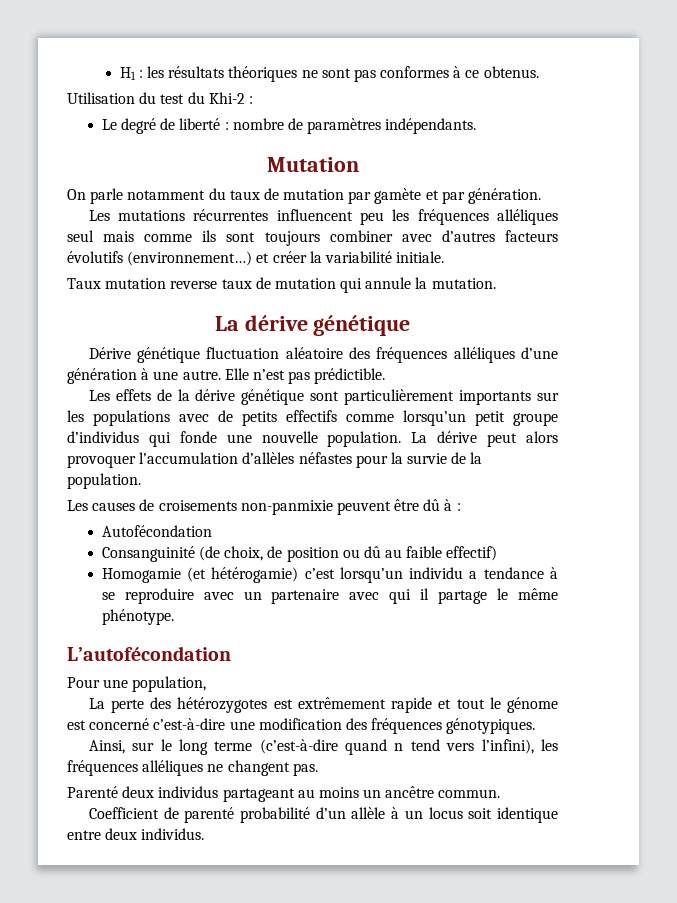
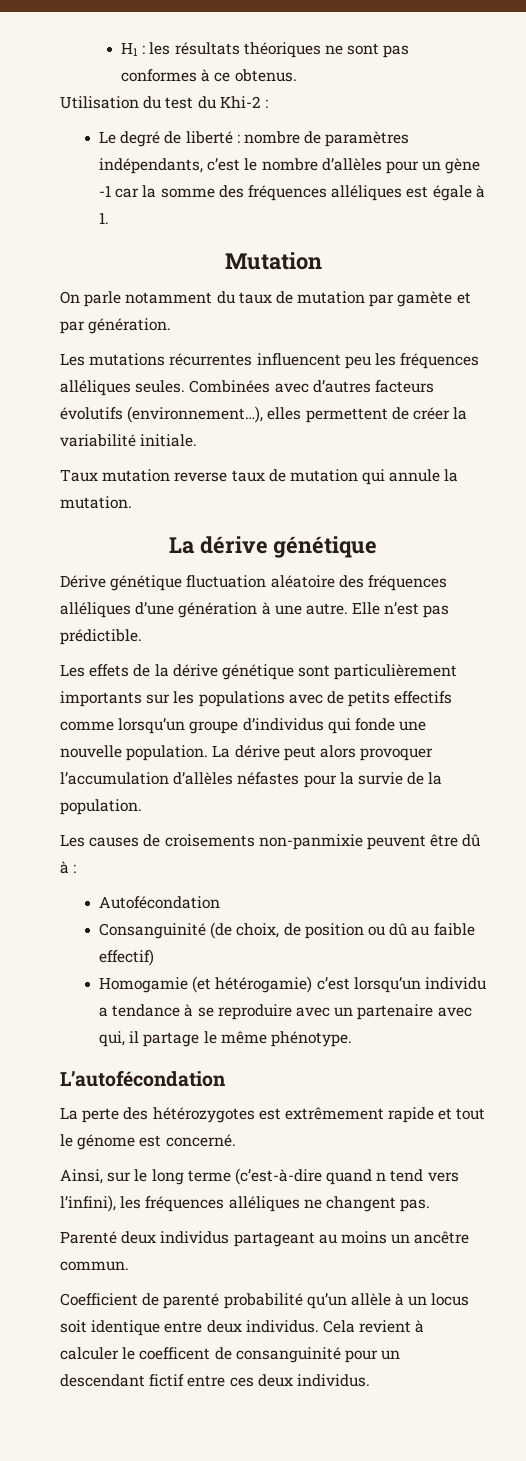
- Le degré de liberté : nombre de paramètres indépendants.
+ Le degré de liberté : nombre de paramètres indépendants, c’est le nombre d’allèles pour un gène -1 car la somme des fréquences alléliques est égale à 1.
- Les mutations récurrentes influencent peu les fréquences alléliques seul mais comme ils sont toujours combiner avec d’autres facteurs évolutifs (environnement…) et créer la variabilité initiale.
+ Les mutations récurrentes influencent peu les fréquences alléliques seules. Combinées avec d’autres facteurs évolutifs (environnement…), elles permettent de créer la variabilité initiale.
- Les effets de la dérive génétique sont particulièrement importants sur les populations avec de petits effectifs comme lorsqu’un petit groupe d’individus qui fonde une nouvelle population.
+ Les effets de la dérive génétique sont particulièrement importants sur les populations avec de petits effectifs comme lorsqu’un groupe d’individus qui fonde une nouvelle population.
- Homogamie (et hétérogamie) c’est lorsqu’un individu a tendance à se reproduire avec un partenaire avec qui il partage le même phénotype.
+ Homogamie (et hétérogamie) c’est lorsqu’un individu a tendance à se reproduire avec un partenaire avec qui, il partage le même phénotype.
- Pour une population,
- La perte des hétérozygotes est extrêmement rapide et tout le génome est concerné c’est-à-dire une modification des fréquences génotypiques.
+ La perte des hétérozygotes est extrêmement rapide et tout le génome est concerné.
- Coefficient de parenté probabilité d’un allèle à un locus soit identique entre deux individus.
+ Coefficient de parenté probabilité qu’un allèle à un locus soit identique entre deux individus.
+ Cela revient à calculer le coefficent de consanguinité pour un descendant fictif entre ces deux individus.

